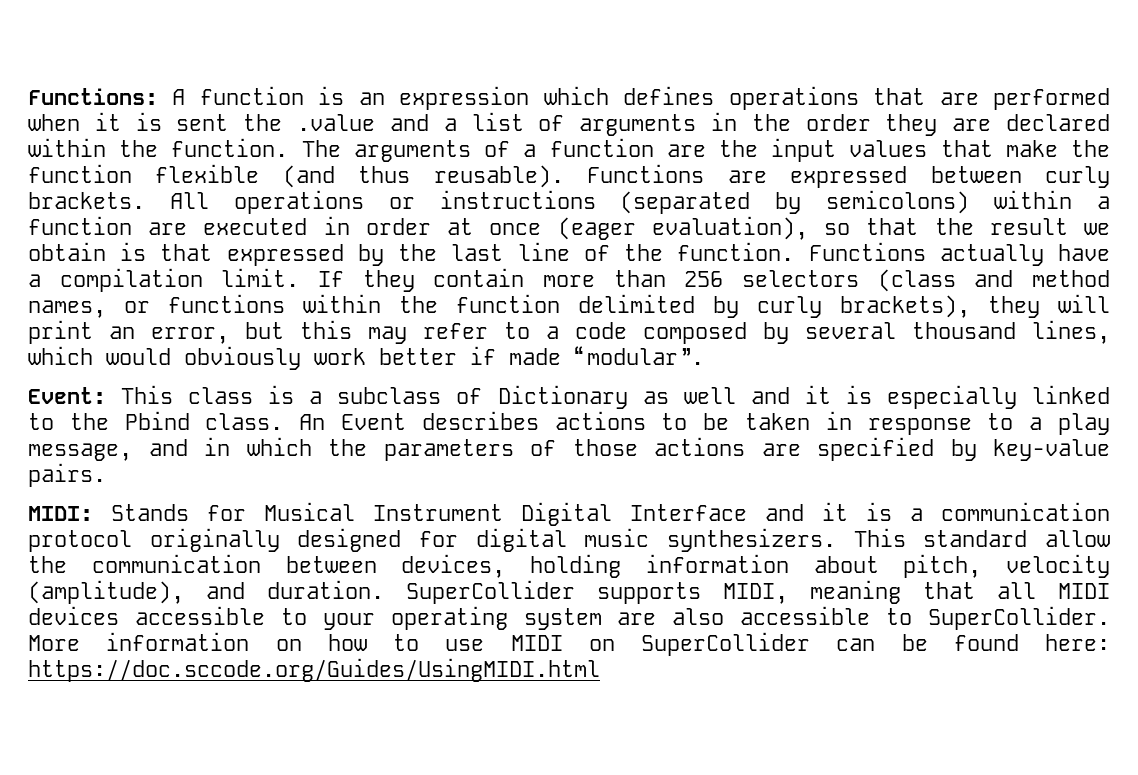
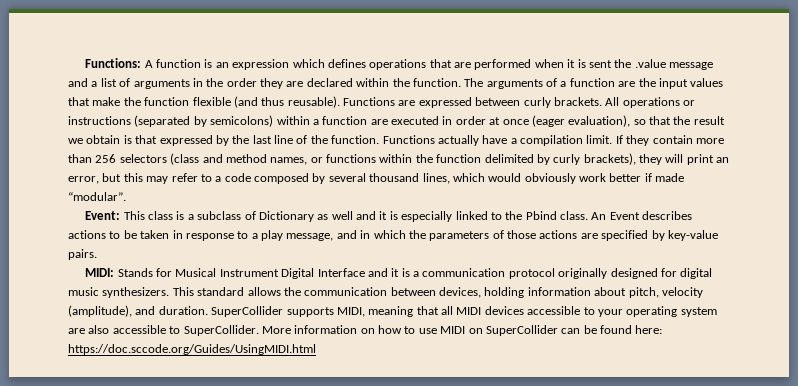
- Functions: A function is an expression which defines operations that are performed when it is sent the .value and a list of arguments in the order they are declared within the function.
+ Functions: A function is an expression which defines operations that are performed when it is sent the .value message and a list of arguments in the order they are declared within the function.
- This standard allow the communication between devices, holding information about pitch, velocity (amplitude), and duration.
+ This standard allows the communication between devices, holding information about pitch, velocity (amplitude), and duration.

